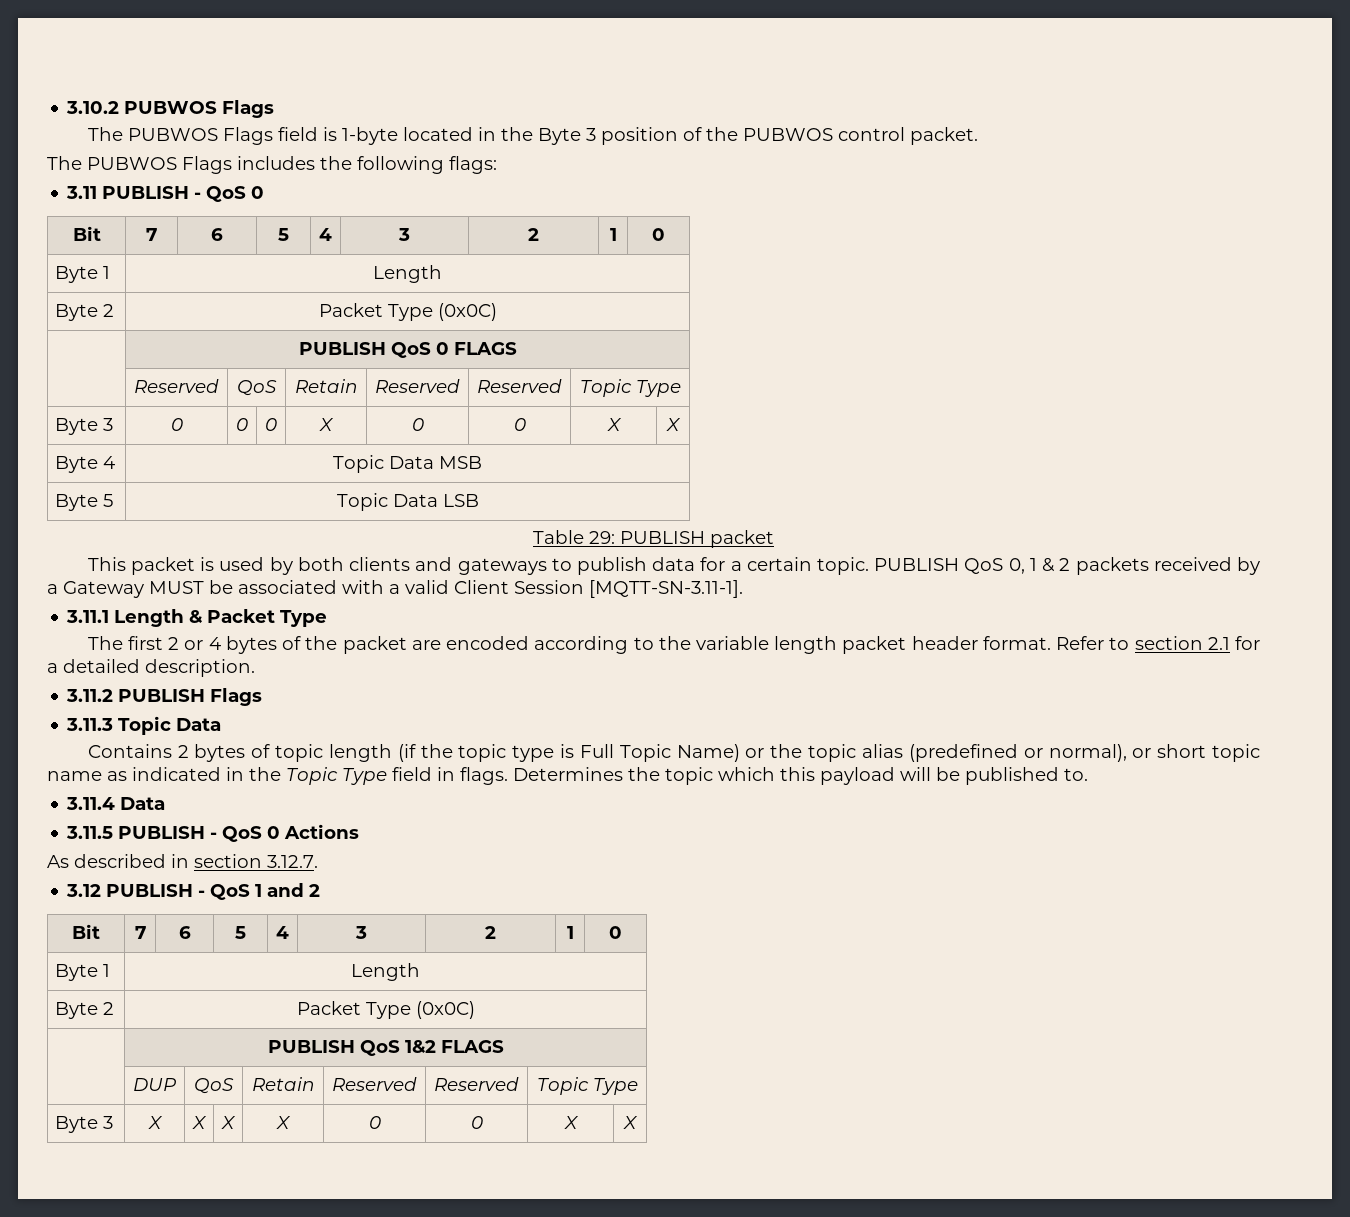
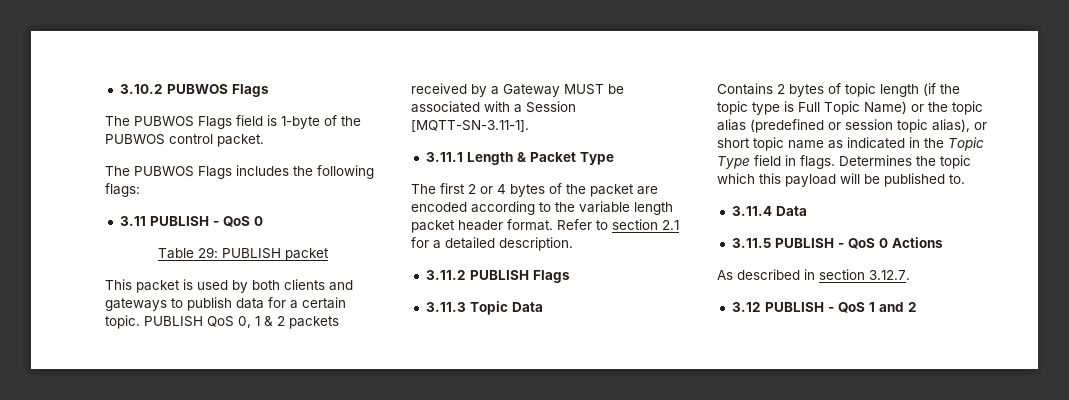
- The PUBWOS Flags field is 1-byte located in the Byte 3 position of the PUBWOS control packet.
+ The PUBWOS Flags field is 1-byte of the PUBWOS control packet.
  3.11 PUBLISH - QoS 0
- Bit | 7 | 6 | 5 | 4 | 3 | 2 | 1 | 0
- Byte 1 | Length
- Byte 2 | Packet Type (0x0C)
- | PUBLISH QoS 0 FLAGS
- | Reserved | QoS | Retain | Reserved | Reserved | Topic Type
- Byte 3 | 0 | 0 | 0 | X | 0 | 0 | X | X
- Byte 4 | Topic Data MSB
- Byte 5 | Topic Data LSB
- PUBLISH QoS 0, 1 & 2 packets received by a Gateway MUST be associated with a valid Client Session [MQTT-SN-3.11-1].
+ PUBLISH QoS 0, 1 & 2 packets received by a Gateway MUST be associated with a Session [MQTT-SN-3.11-1].
- Contains 2 bytes of topic length (if the topic type is Full Topic Name) or the topic alias (predefined or normal), or short topic name as indicated in the Topic Type field in flags.
+ Contains 2 bytes of topic length (if the topic type is Full Topic Name) or the topic alias (predefined or session topic alias), or short topic name as indicated in the Topic Type field in flags.
  3.12 PUBLISH - QoS 1 and 2
- Bit | 7 | 6 | 5 | 4 | 3 | 2 | 1 | 0
- Byte 1 | Length
- Byte 2 | Packet Type (0x0C)
- | PUBLISH QoS 1&2 FLAGS
- | DUP | QoS | Retain | Reserved | Reserved | Topic Type
- Byte 3 | X | X | X | X | 0 | 0 | X | X

